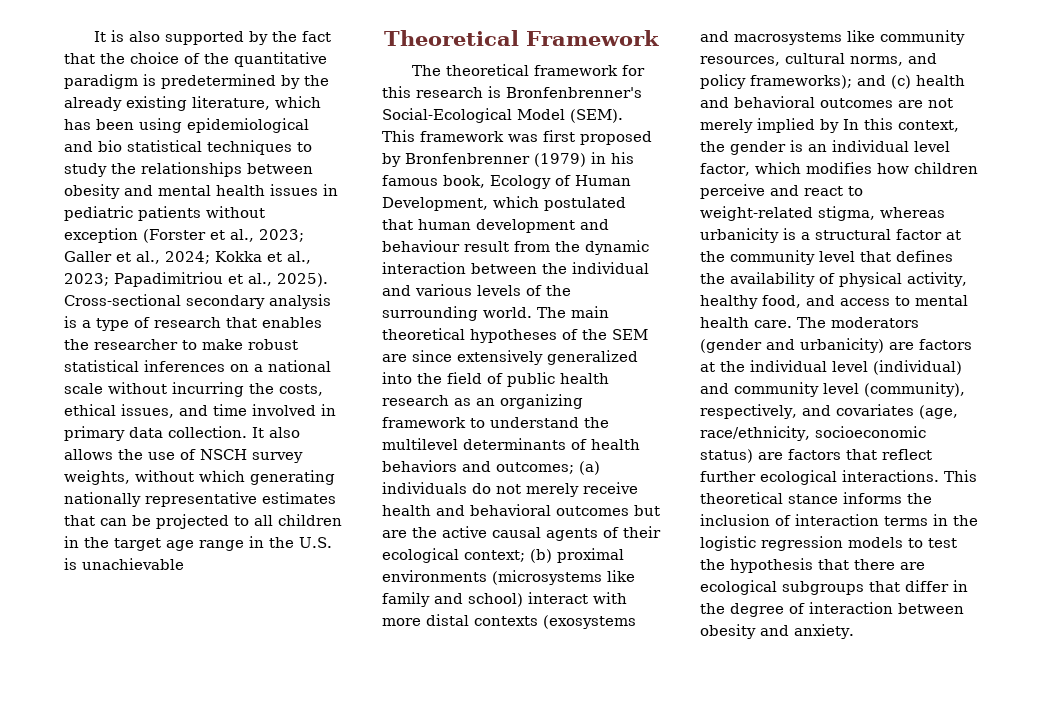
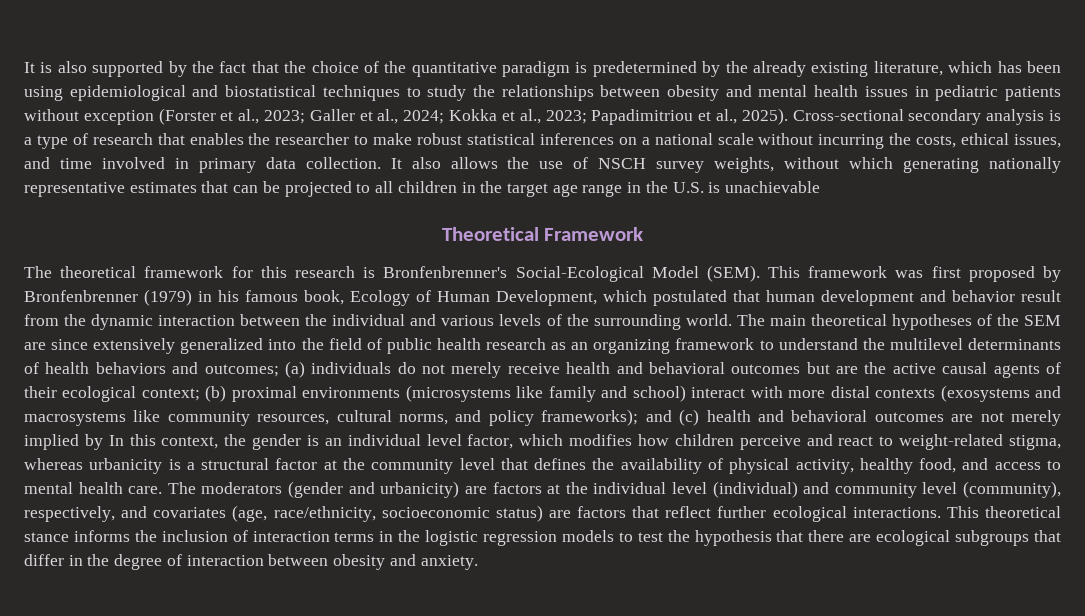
- It is also supported by the fact that the choice of the quantitative paradigm is predetermined by the already existing literature, which has been using epidemiological and bio statistical techniques to study the relationships between obesity and mental health issues in pediatric patients without exception (Forster et al., 2023; Galler et al., 2024; Kokka et al., 2023; Papadimitriou et al., 2025).
+ It is also supported by the fact that the choice of the quantitative paradigm is predetermined by the already existing literature, which has been using epidemiological and biostatistical techniques to study the relationships between obesity and mental health issues in pediatric patients without exception (Forster et al., 2023; Galler et al., 2024; Kokka et al., 2023; Papadimitriou et al., 2025).
- This framework was first proposed by Bronfenbrenner (1979) in his famous book, Ecology of Human Development, which postulated that human development and behaviour result from the dynamic interaction between the individual and various levels of the surrounding world.
+ This framework was first proposed by Bronfenbrenner (1979) in his famous book, Ecology of Human Development, which postulated that human development and behavior result from the dynamic interaction between the individual and various levels of the surrounding world.

